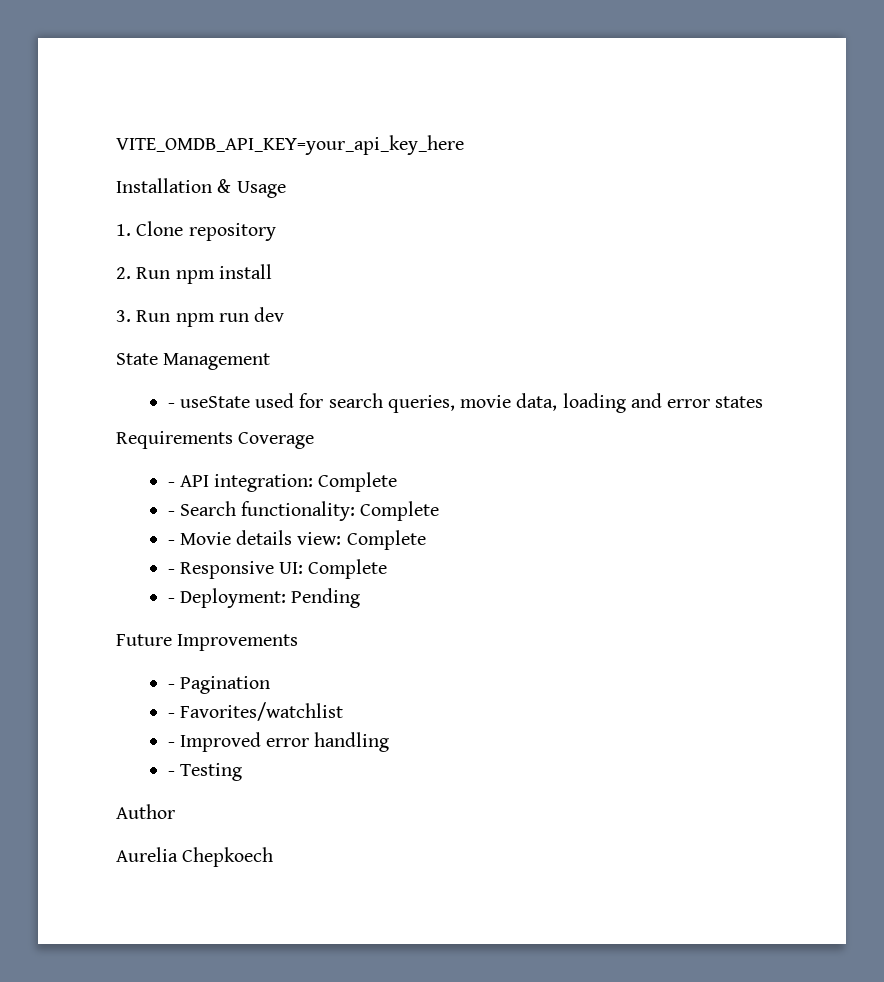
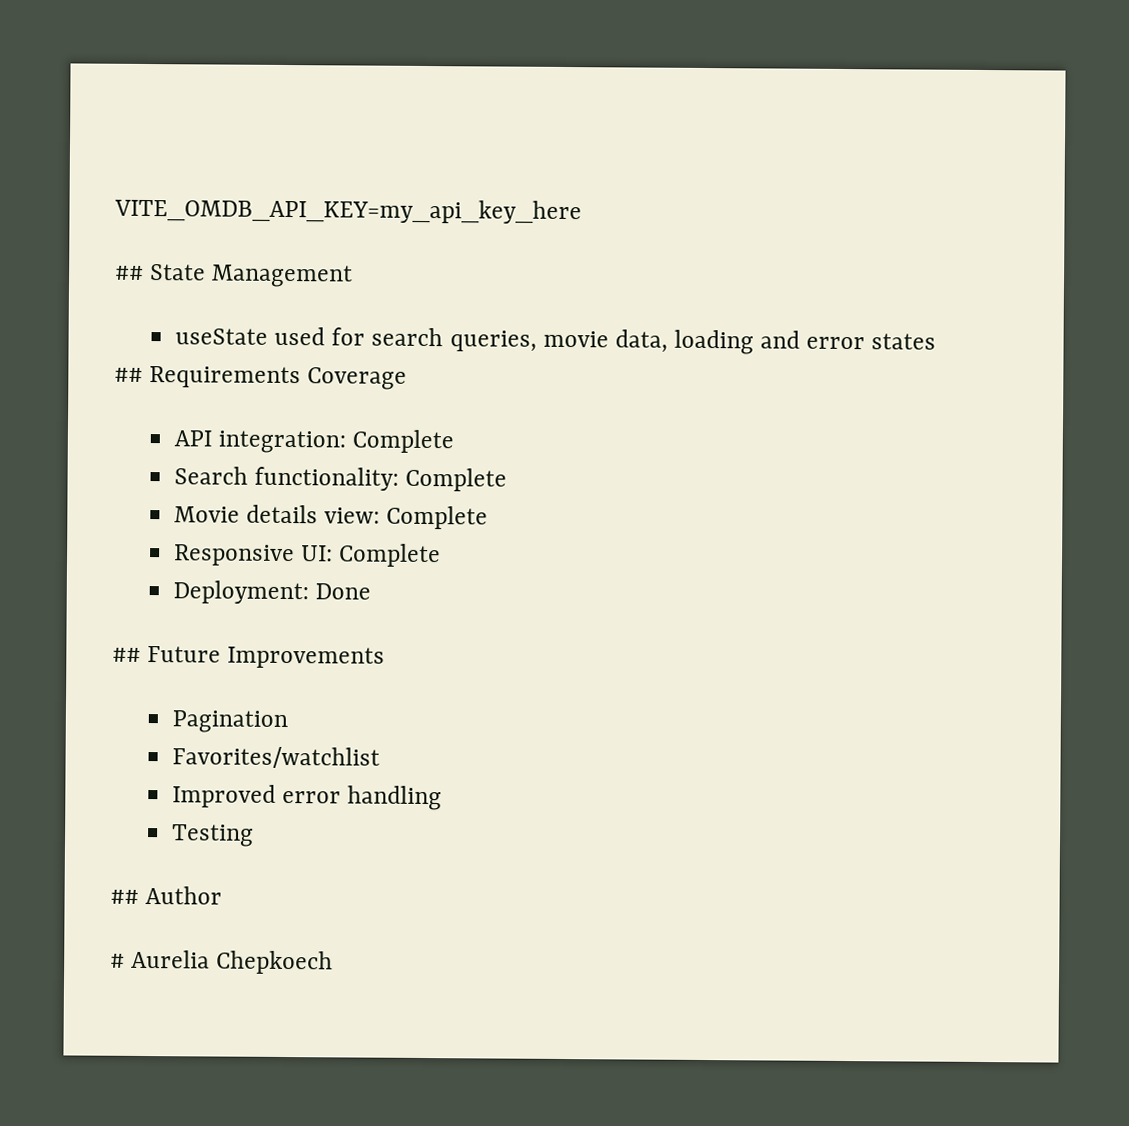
- VITE_OMDB_API_KEY=your_api_key_here
- Installation & Usage
- 1. Clone repository
- 2. Run npm install
- 3. Run npm run dev
- State Management
+ VITE_OMDB_API_KEY=my_api_key_here
+ ## State Management
- - useState used for search queries, movie data, loading and error states
+ useState used for search queries, movie data, loading and error states
- Requirements Coverage
+ ## Requirements Coverage
- - API integration: Complete
+ API integration: Complete
- - Search functionality: Complete
+ Search functionality: Complete
- - Movie details view: Complete
+ Movie details view: Complete
- - Responsive UI: Complete
+ Responsive UI: Complete
- - Deployment: Pending
- Future Improvements
+ Deployment: Done
+ ## Future Improvements
- - Pagination
+ Pagination
- - Favorites/watchlist
+ Favorites/watchlist
- - Improved error handling
+ Improved error handling
- - Testing
+ Testing
- Author
+ ## Author
- Aurelia Chepkoech
+ # Aurelia Chepkoech

